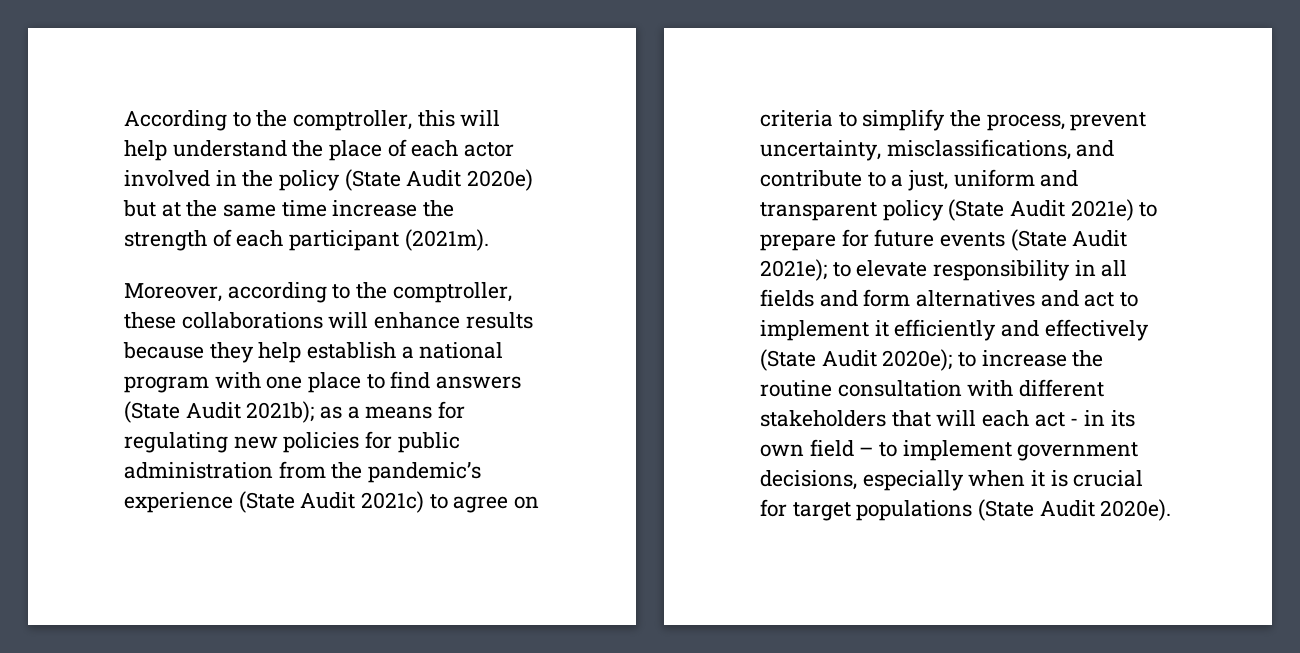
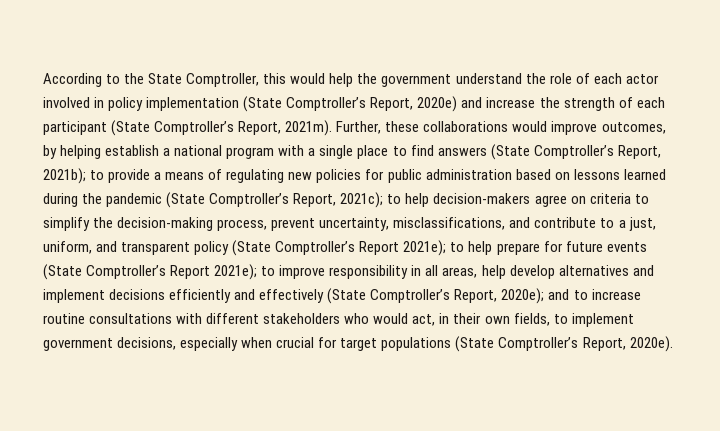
- According to the comptroller, this will help understand the place of each actor involved in the policy (State Audit 2020e) but at the same time increase the strength of each participant (2021m).
- Moreover, according to the comptroller, these collaborations will enhance results because they help establish a national program with one place to find answers (State Audit 2021b); as a means for regulating new policies for public administration from the pandemic’s experience (State Audit 2021c) to agree on criteria to simplify the process, prevent uncertainty, misclassifications, and contribute to a just, uniform and transparent policy (State Audit 2021e) to prepare for future events (State Audit 2021e); to elevate responsibility in all fields and form alternatives and act to implement it efficiently and effectively (State Audit 2020e); to increase the routine consultation with different stakeholders that will each act - in its own field – to implement government decisions, especially when it is crucial for target populations (State Audit 2020e).
+ According to the State Comptroller, this would help the government understand the role of each actor involved in policy implementation (State Comptroller’s Report, 2020e) and increase the strength of each participant (State Comptroller’s Report, 2021m). Further, these collaborations would improve outcomes, by helping establish a national program with a single place to find answers (State Comptroller’s Report, 2021b); to provide a means of regulating new policies for public administration based on lessons learned during the pandemic (State Comptroller’s Report, 2021c); to help decision-makers agree on criteria to simplify the decision-making process, prevent uncertainty, misclassifications, and contribute to a just, uniform, and transparent policy (State Comptroller’s Report 2021e); to help prepare for future events (State Comptroller’s Report 2021e); to improve responsibility in all areas, help develop alternatives and implement decisions efficiently and effectively (State Comptroller’s Report, 2020e); and to increase routine consultations with different stakeholders who would act, in their own fields, to implement government decisions, especially when crucial for target populations (State Comptroller’s Report, 2020e).

